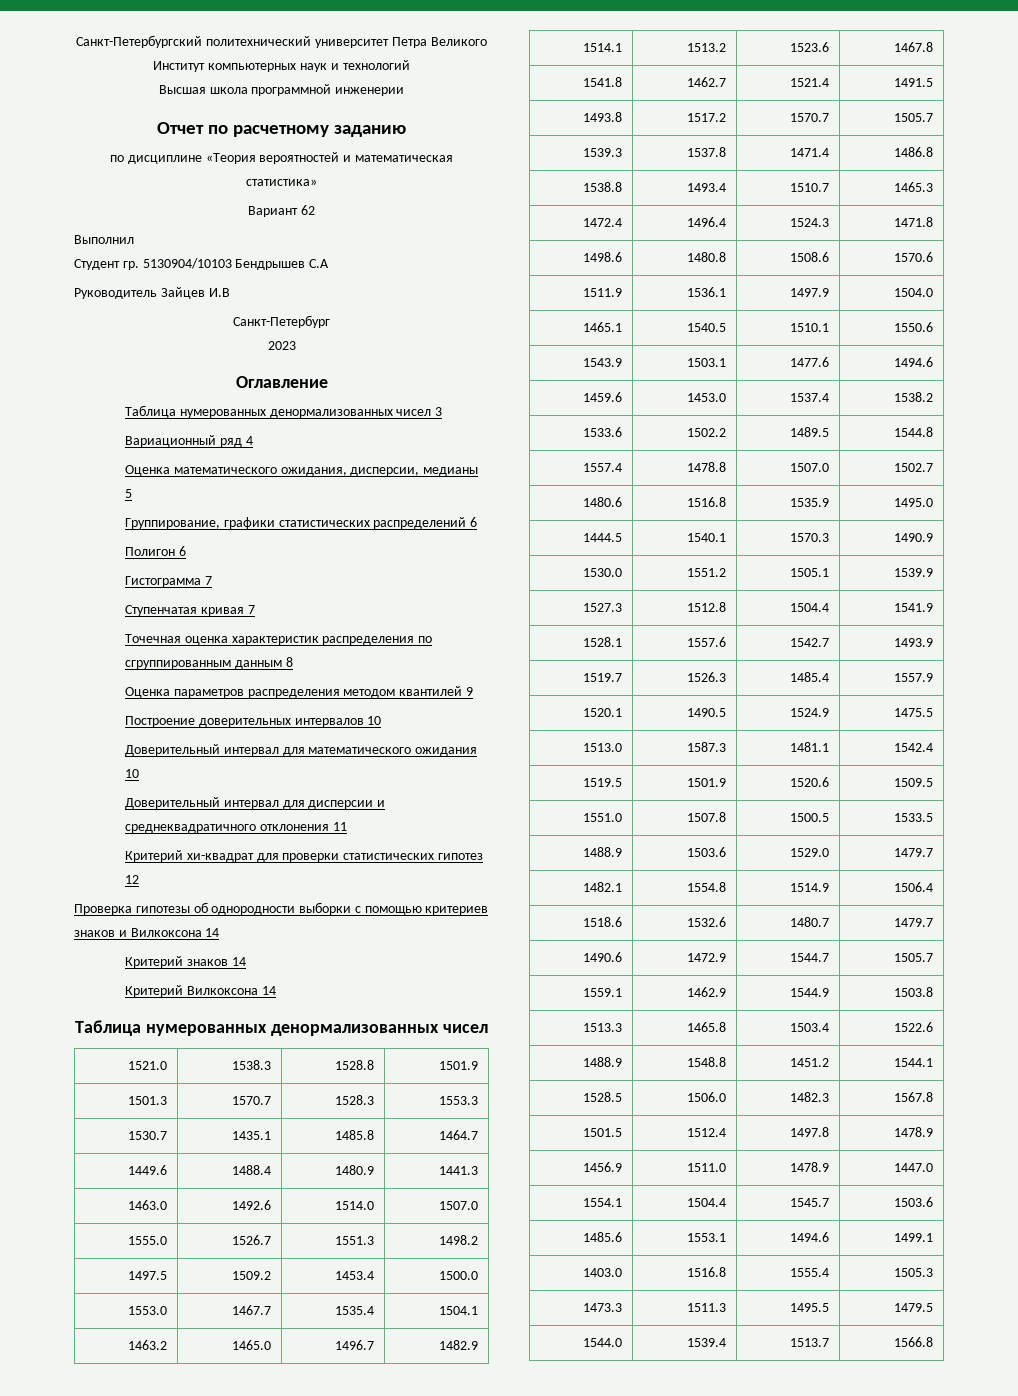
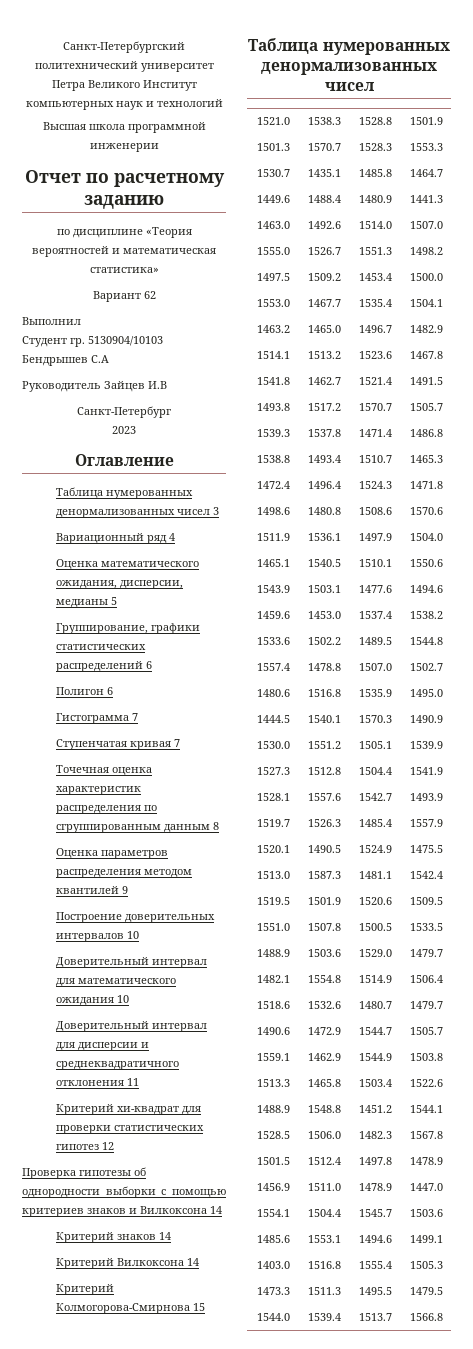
+ Критерий Колмогорова-Смирнова 15

